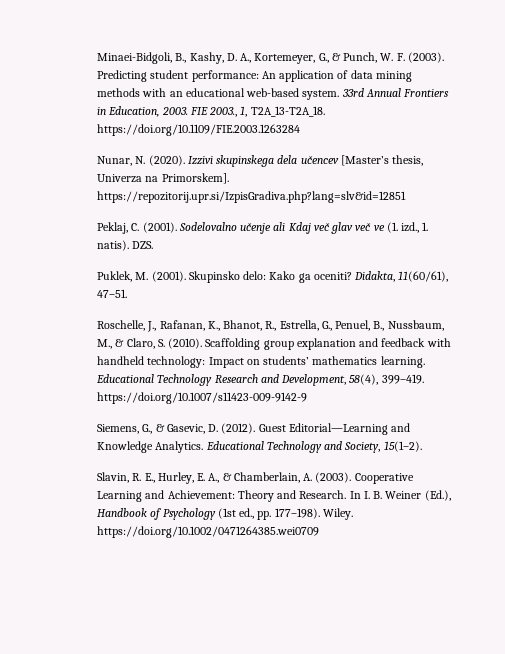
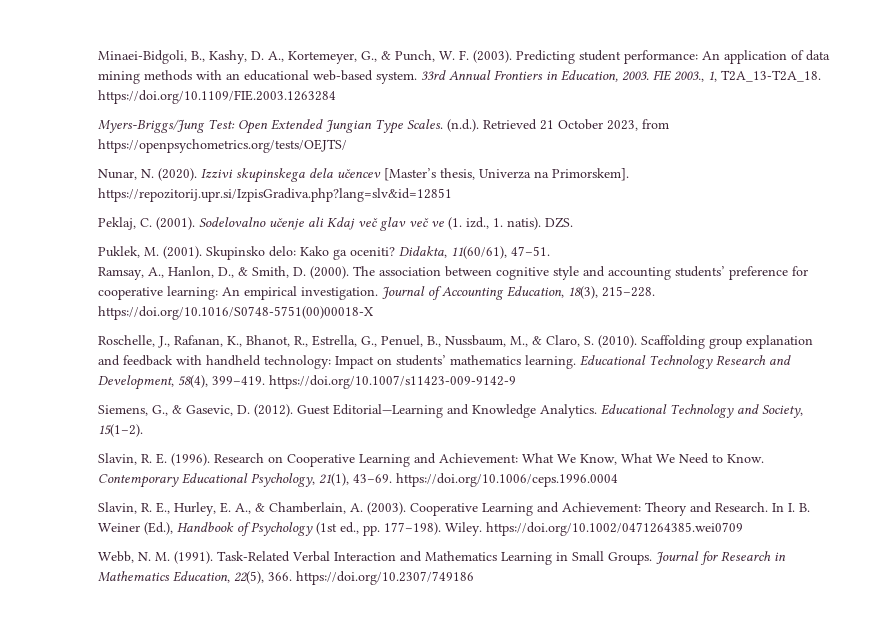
+ Myers-Briggs/Jung Test: Open Extended Jungian Type Scales. (n.d.). Retrieved 21 October 2023, from https://openpsychometrics.org/tests/OEJTS/
+ Ramsay, A., Hanlon, D., & Smith, D. (2000). The association between cognitive style and accounting students’ preference for cooperative learning: An empirical investigation. Journal of Accounting Education, 18(3), 215–228. https://doi.org/10.1016/S0748-5751(00)00018-X
+ Slavin, R. E. (1996). Research on Cooperative Learning and Achievement: What We Know, What We Need to Know. Contemporary Educational Psychology, 21(1), 43–69. https://doi.org/10.1006/ceps.1996.0004
+ Webb, N. M. (1991). Task-Related Verbal Interaction and Mathematics Learning in Small Groups. Journal for Research in Mathematics Education, 22(5), 366. https://doi.org/10.2307/749186

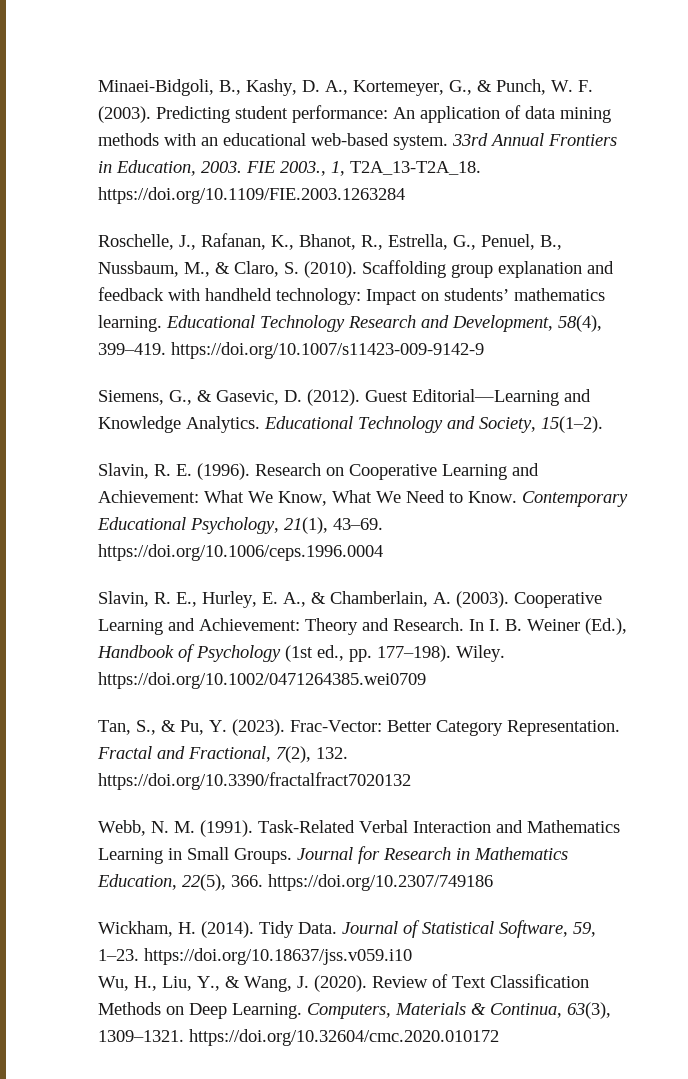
- Myers-Briggs/Jung Test: Open Extended Jungian Type Scales. (n.d.). Retrieved 21 October 2023, from https://openpsychometrics.org/tests/OEJTS/
- Nunar, N. (2020). Izzivi skupinskega dela učencev [Master’s thesis, Univerza na Primorskem]. https://repozitorij.upr.si/IzpisGradiva.php?lang=slv&id=12851
- Peklaj, C. (2001). Sodelovalno učenje ali Kdaj več glav več ve (1. izd., 1. natis). DZS.
- Puklek, M. (2001). Skupinsko delo: Kako ga oceniti? Didakta, 11(60/61), 47–51.
- Ramsay, A., Hanlon, D., & Smith, D. (2000). The association between cognitive style and accounting students’ preference for cooperative learning: An empirical investigation. Journal of Accounting Education, 18(3), 215–228. https://doi.org/10.1016/S0748-5751(00)00018-X
+ Tan, S., & Pu, Y. (2023). Frac-Vector: Better Category Representation. Fractal and Fractional, 7(2), 132. https://doi.org/10.3390/fractalfract7020132
+ Wickham, H. (2014). Tidy Data. Journal of Statistical Software, 59, 1–23. https://doi.org/10.18637/jss.v059.i10
+ Wu, H., Liu, Y., & Wang, J. (2020). Review of Text Classification Methods on Deep Learning. Computers, Materials & Continua, 63(3), 1309–1321. https://doi.org/10.32604/cmc.2020.010172

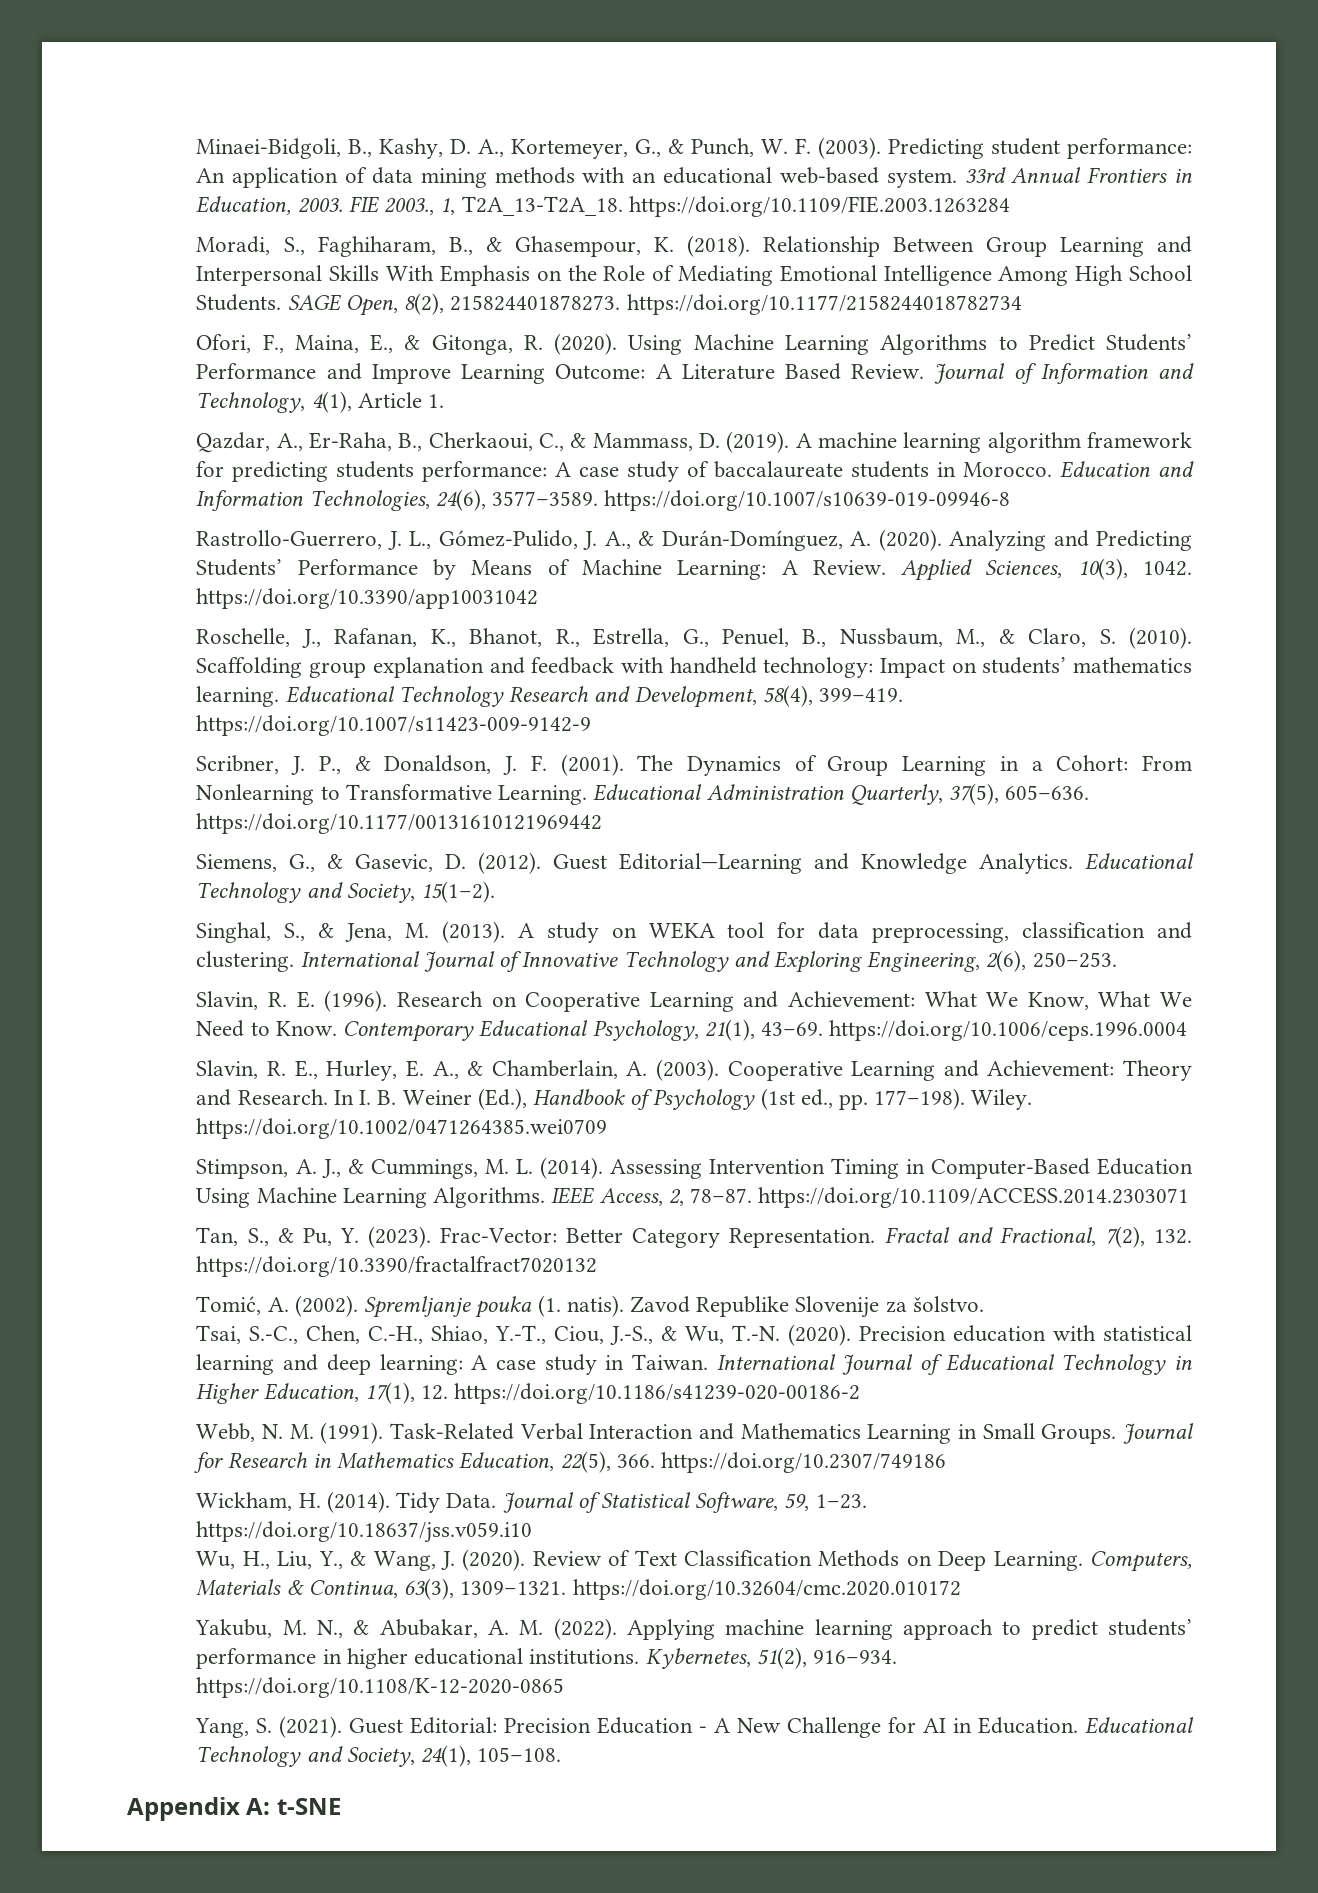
+ Moradi, S., Faghiharam, B., & Ghasempour, K. (2018). Relationship Between Group Learning and Interpersonal Skills With Emphasis on the Role of Mediating Emotional Intelligence Among High School Students. SAGE Open, 8(2), 215824401878273. https://doi.org/10.1177/2158244018782734
+ Ofori, F., Maina, E., & Gitonga, R. (2020). Using Machine Learning Algorithms to Predict Students’ Performance and Improve Learning Outcome: A Literature Based Review. Journal of Information and Technology, 4(1), Article 1.
+ Qazdar, A., Er-Raha, B., Cherkaoui, C., & Mammass, D. (2019). A machine learning algorithm framework for predicting students performance: A case study of baccalaureate students in Morocco. Education and Information Technologies, 24(6), 3577–3589. https://doi.org/10.1007/s10639-019-09946-8
+ Rastrollo-Guerrero, J. L., Gómez-Pulido, J. A., & Durán-Domínguez, A. (2020). Analyzing and Predicting Students’ Performance by Means of Machine Learning: A Review. Applied Sciences, 10(3), 1042. https://doi.org/10.3390/app10031042
+ Scribner, J. P., & Donaldson, J. F. (2001). The Dynamics of Group Learning in a Cohort: From Nonlearning to Transformative Learning. Educational Administration Quarterly, 37(5), 605–636. https://doi.org/10.1177/00131610121969442
+ Singhal, S., & Jena, M. (2013). A study on WEKA tool for data preprocessing, classification and clustering. International Journal of Innovative Technology and Exploring Engineering, 2(6), 250–253.
+ Stimpson, A. J., & Cummings, M. L. (2014). Assessing Intervention Timing in Computer-Based Education Using Machine Learning Algorithms. IEEE Access, 2, 78–87. https://doi.org/10.1109/ACCESS.2014.2303071
+ Tomić, A. (2002). Spremljanje pouka (1. natis). Zavod Republike Slovenije za šolstvo.
+ Tsai, S.-C., Chen, C.-H., Shiao, Y.-T., Ciou, J.-S., & Wu, T.-N. (2020). Precision education with statistical learning and deep learning: A case study in Taiwan. International Journal of Educational Technology in Higher Education, 17(1), 12. https://doi.org/10.1186/s41239-020-00186-2
+ Yakubu, M. N., & Abubakar, A. M. (2022). Applying machine learning approach to predict students’ performance in higher educational institutions. Kybernetes, 51(2), 916–934. https://doi.org/10.1108/K-12-2020-0865
+ Yang, S. (2021). Guest Editorial: Precision Education - A New Challenge for AI in Education. Educational Technology and Society, 24(1), 105–108.
+ Appendix A: t-SNE

